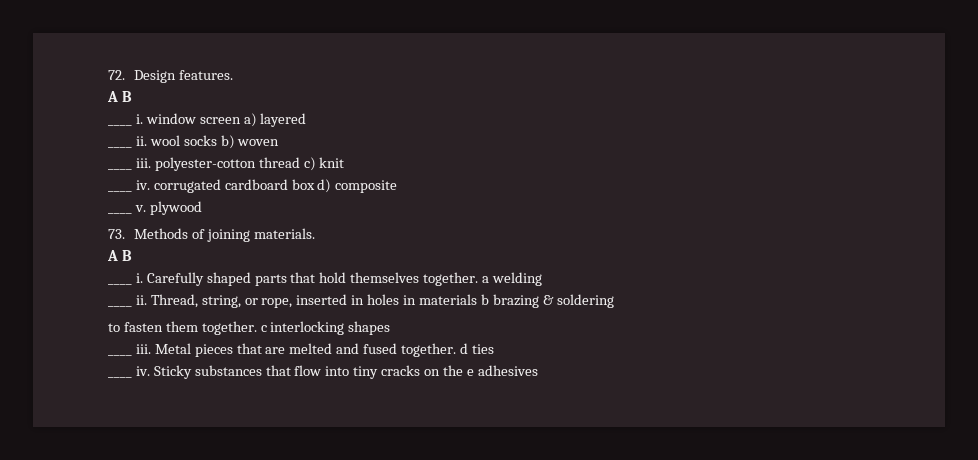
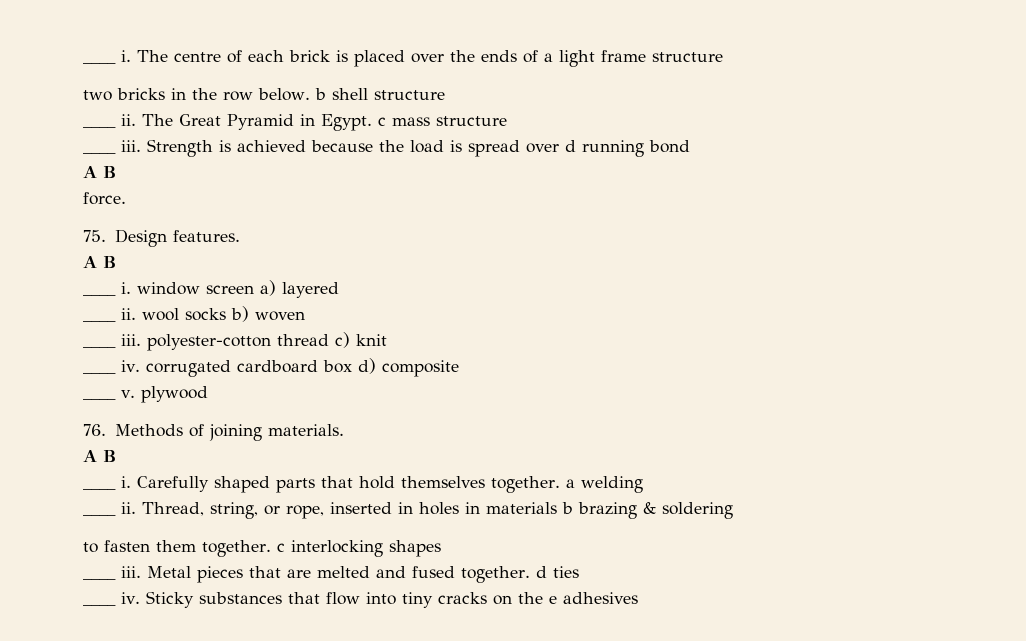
- 72. Design features.
+ ____ i. The centre of each brick is placed over the ends of a light frame structure
+ two bricks in the row below. b shell structure
+ ____ ii. The Great Pyramid in Egypt. c mass structure
+ ____ iii. Strength is achieved because the load is spread over d running bond
+ A B
+ force.
+ 75. Design features.
- 73. Methods of joining materials.
+ 76. Methods of joining materials.

